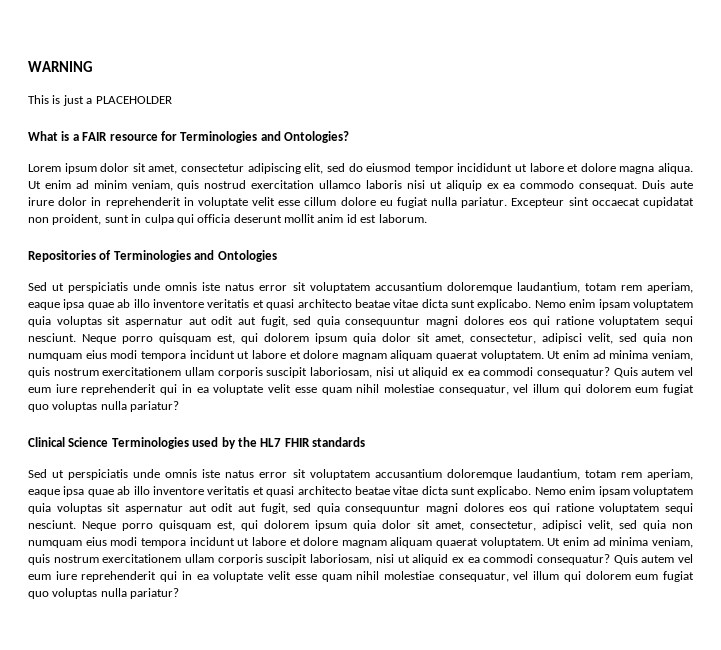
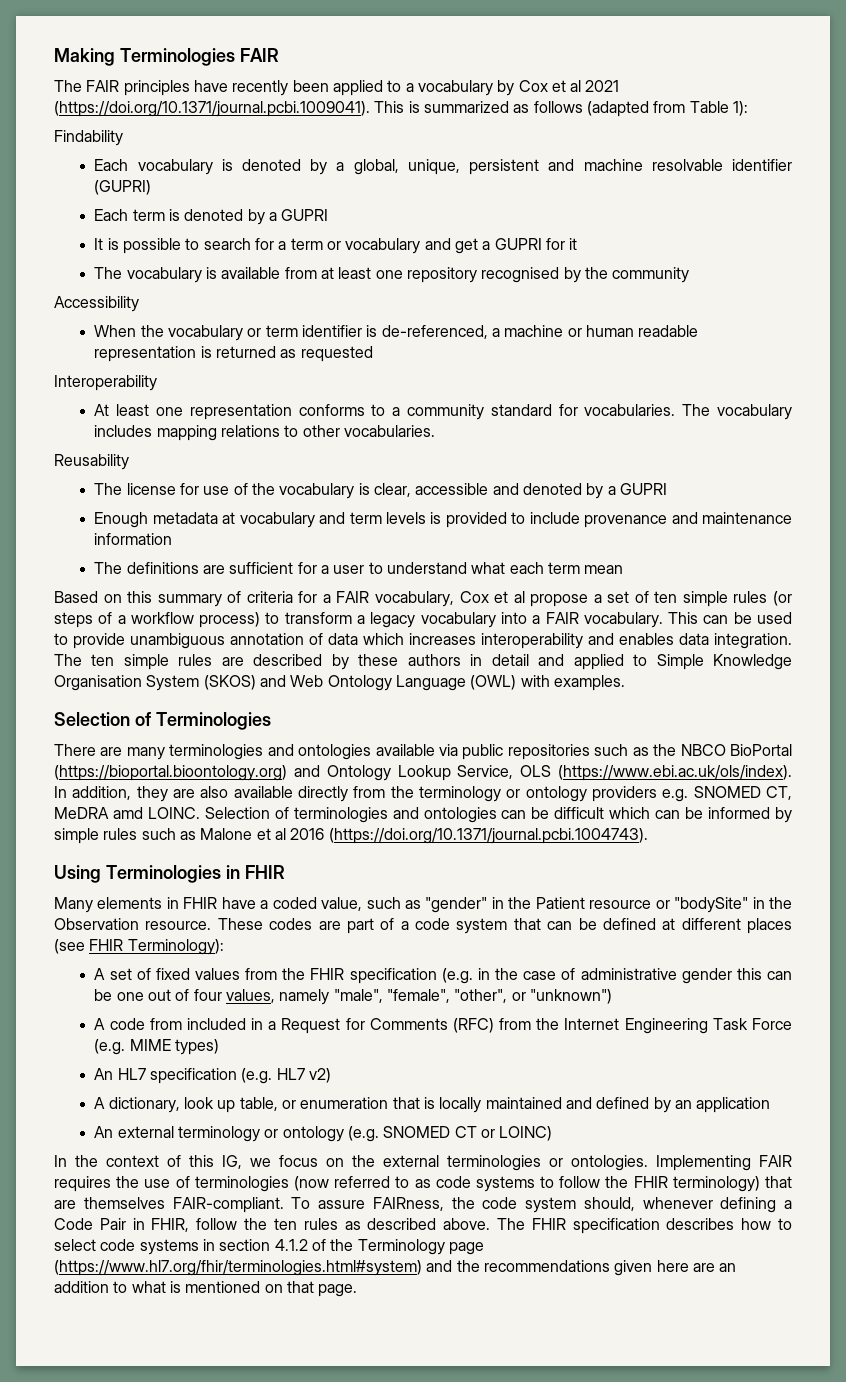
- WARNING
- This is just a PLACEHOLDER
- What is a FAIR resource for Terminologies and Ontologies?
- Lorem ipsum dolor sit amet, consectetur adipiscing elit, sed do eiusmod tempor incididunt ut labore et dolore magna aliqua. Ut enim ad minim veniam, quis nostrud exercitation ullamco laboris nisi ut aliquip ex ea commodo consequat. Duis aute irure dolor in reprehenderit in voluptate velit esse cillum dolore eu fugiat nulla pariatur. Excepteur sint occaecat cupidatat non proident, sunt in culpa qui officia deserunt mollit anim id est laborum.
- Repositories of Terminologies and Ontologies
- Sed ut perspiciatis unde omnis iste natus error sit voluptatem accusantium doloremque laudantium, totam rem aperiam, eaque ipsa quae ab illo inventore veritatis et quasi architecto beatae vitae dicta sunt explicabo. Nemo enim ipsam voluptatem quia voluptas sit aspernatur aut odit aut fugit, sed quia consequuntur magni dolores eos qui ratione voluptatem sequi nesciunt. Neque porro quisquam est, qui dolorem ipsum quia dolor sit amet, consectetur, adipisci velit, sed quia non numquam eius modi tempora incidunt ut labore et dolore magnam aliquam quaerat voluptatem. Ut enim ad minima veniam, quis nostrum exercitationem ullam corporis suscipit laboriosam, nisi ut aliquid ex ea commodi consequatur? Quis autem vel eum iure reprehenderit qui in ea voluptate velit esse quam nihil molestiae consequatur, vel illum qui dolorem eum fugiat quo voluptas nulla pariatur?
- Clinical Science Terminologies used by the HL7 FHIR standards
- Sed ut perspiciatis unde omnis iste natus error sit voluptatem accusantium doloremque laudantium, totam rem aperiam, eaque ipsa quae ab illo inventore veritatis et quasi architecto beatae vitae dicta sunt explicabo. Nemo enim ipsam voluptatem quia voluptas sit aspernatur aut odit aut fugit, sed quia consequuntur magni dolores eos qui ratione voluptatem sequi nesciunt. Neque porro quisquam est, qui dolorem ipsum quia dolor sit amet, consectetur, adipisci velit, sed quia non numquam eius modi tempora incidunt ut labore et dolore magnam aliquam quaerat voluptatem. Ut enim ad minima veniam, quis nostrum exercitationem ullam corporis suscipit laboriosam, nisi ut aliquid ex ea commodi consequatur? Quis autem vel eum iure reprehenderit qui in ea voluptate velit esse quam nihil molestiae consequatur, vel illum qui dolorem eum fugiat quo voluptas nulla pariatur?
+ Making Terminologies FAIR
+ The FAIR principles have recently been applied to a vocabulary by Cox et al 2021 (https://doi.org/10.1371/journal.pcbi.1009041). This is summarized as follows (adapted from Table 1):
+ Findability
+ Each vocabulary is denoted by a global, unique, persistent and machine resolvable identifier (GUPRI)
+ Each term is denoted by a GUPRI
+ It is possible to search for a term or vocabulary and get a GUPRI for it
+ The vocabulary is available from at least one repository recognised by the community
+ Accessibility
+ When the vocabulary or term identifier is de-referenced, a machine or human readable representation is returned as requested
+ Interoperability
+ At least one representation conforms to a community standard for vocabularies. The vocabulary includes mapping relations to other vocabularies.
+ Reusability
+ The license for use of the vocabulary is clear, accessible and denoted by a GUPRI
+ Enough metadata at vocabulary and term levels is provided to include provenance and maintenance information
+ The definitions are sufficient for a user to understand what each term mean
+ Based on this summary of criteria for a FAIR vocabulary, Cox et al propose a set of ten simple rules (or steps of a workflow process) to transform a legacy vocabulary into a FAIR vocabulary. This can be used to provide unambiguous annotation of data which increases interoperability and enables data integration. The ten simple rules are described by these authors in detail and applied to Simple Knowledge Organisation System (SKOS) and Web Ontology Language (OWL) with examples.
+ Selection of Terminologies
+ There are many terminologies and ontologies available via public repositories such as the NBCO BioPortal (https://bioportal.bioontology.org) and Ontology Lookup Service, OLS (https://www.ebi.ac.uk/ols/index). In addition, they are also available directly from the terminology or ontology providers e.g. SNOMED CT, MeDRA amd LOINC. Selection of terminologies and ontologies can be difficult which can be informed by simple rules such as Malone et al 2016 (https://doi.org/10.1371/journal.pcbi.1004743).
+ Using Terminologies in FHIR
+ Many elements in FHIR have a coded value, such as "gender" in the Patient resource or "bodySite" in the Observation resource. These codes are part of a code system that can be defined at different places (see FHIR Terminology):
+ A set of fixed values from the FHIR specification (e.g. in the case of administrative gender this can be one out of four values, namely "male", "female", "other", or "unknown")
+ A code from included in a Request for Comments (RFC) from the Internet Engineering Task Force (e.g. MIME types)
+ An HL7 specification (e.g. HL7 v2)
+ A dictionary, look up table, or enumeration that is locally maintained and defined by an application
+ An external terminology or ontology (e.g. SNOMED CT or LOINC)
+ In the context of this IG, we focus on the external terminologies or ontologies. Implementing FAIR requires the use of terminologies (now referred to as code systems to follow the FHIR terminology) that are themselves FAIR-compliant. To assure FAIRness, the code system should, whenever defining a Code Pair in FHIR, follow the ten rules as described above. The FHIR specification describes how to select code systems in section 4.1.2 of the Terminology page (https://www.hl7.org/fhir/terminologies.html#system) and the recommendations given here are an addition to what is mentioned on that page.

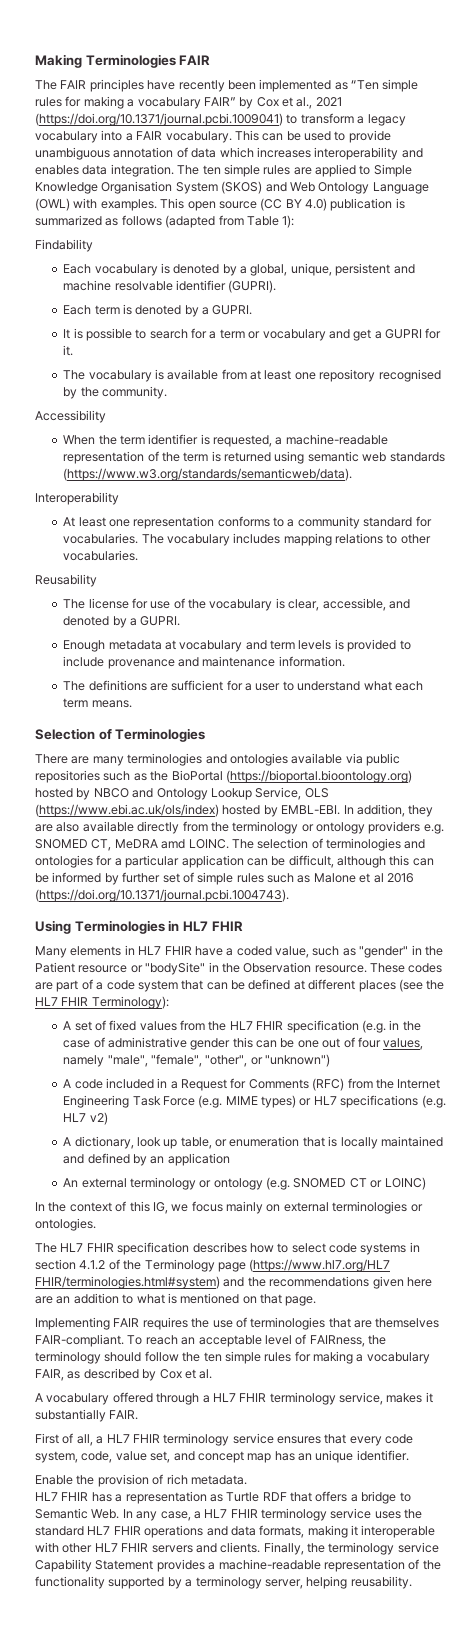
- The FAIR principles have recently been applied to a vocabulary by Cox et al 2021 (https://doi.org/10.1371/journal.pcbi.1009041). This is summarized as follows (adapted from Table 1):
+ The FAIR principles have recently been implemented as “Ten simple rules for making a vocabulary FAIR” by Cox et al., 2021 (https://doi.org/10.1371/journal.pcbi.1009041) to transform a legacy vocabulary into a FAIR vocabulary. This can be used to provide unambiguous annotation of data which increases interoperability and enables data integration. The ten simple rules are applied to Simple Knowledge Organisation System (SKOS) and Web Ontology Language (OWL) with examples. This open source (CC BY 4.0) publication is summarized as follows (adapted from Table 1):
- Each vocabulary is denoted by a global, unique, persistent and machine resolvable identifier (GUPRI)
+ Each vocabulary is denoted by a global, unique, persistent and machine resolvable identifier (GUPRI).
- Each term is denoted by a GUPRI
+ Each term is denoted by a GUPRI.
- It is possible to search for a term or vocabulary and get a GUPRI for it
+ It is possible to search for a term or vocabulary and get a GUPRI for it.
- The vocabulary is available from at least one repository recognised by the community
+ The vocabulary is available from at least one repository recognised by the community.
- When the vocabulary or term identifier is de-referenced, a machine or human readable representation is returned as requested
+ When the term identifier is requested, a machine-readable representation of the term is returned using semantic web standards (https://www.w3.org/standards/semanticweb/data).
- The license for use of the vocabulary is clear, accessible and denoted by a GUPRI
+ The license for use of the vocabulary is clear, accessible, and denoted by a GUPRI.
- Enough metadata at vocabulary and term levels is provided to include provenance and maintenance information
+ Enough metadata at vocabulary and term levels is provided to include provenance and maintenance information.
- The definitions are sufficient for a user to understand what each term mean
- Based on this summary of criteria for a FAIR vocabulary, Cox et al propose a set of ten simple rules (or steps of a workflow process) to transform a legacy vocabulary into a FAIR vocabulary. This can be used to provide unambiguous annotation of data which increases interoperability and enables data integration. The ten simple rules are described by these authors in detail and applied to Simple Knowledge Organisation System (SKOS) and Web Ontology Language (OWL) with examples.
+ The definitions are sufficient for a user to understand what each term means.
- There are many terminologies and ontologies available via public repositories such as the NBCO BioPortal (https://bioportal.bioontology.org) and Ontology Lookup Service, OLS (https://www.ebi.ac.uk/ols/index). In addition, they are also available directly from the terminology or ontology providers e.g. SNOMED CT, MeDRA amd LOINC.
+ There are many terminologies and ontologies available via public repositories such as the BioPortal (https://bioportal.bioontology.org) hosted by NBCO and Ontology Lookup Service, OLS (https://www.ebi.ac.uk/ols/index) hosted by EMBL-EBI. In addition, they are also available directly from the terminology or ontology providers e.g. SNOMED CT, MeDRA amd LOINC.
- Selection of terminologies and ontologies can be difficult which can be informed by simple rules such as Malone et al 2016 (https://doi.org/10.1371/journal.pcbi.1004743).
+ The selection of terminologies and ontologies for a particular application can be difficult, although this can be informed by further set of simple rules such as Malone et al 2016 (https://doi.org/10.1371/journal.pcbi.1004743).
- Using Terminologies in FHIR
+ Using Terminologies in HL7 FHIR
- Many elements in FHIR have a coded value, such as "gender" in the Patient resource or "bodySite" in the Observation resource.
+ Many elements in HL7 FHIR have a coded value, such as "gender" in the Patient resource or "bodySite" in the Observation resource.
- These codes are part of a code system that can be defined at different places (see FHIR Terminology):
+ These codes are part of a code system that can be defined at different places (see the HL7 FHIR Terminology):
- A set of fixed values from the FHIR specification (e.g. in the case of administrative gender this can be one out of four values, namely "male", "female", "other", or "unknown")
+ A set of fixed values from the HL7 FHIR specification (e.g. in the case of administrative gender this can be one out of four values, namely "male", "female", "other", or "unknown")
- A code from included in a Request for Comments (RFC) from the Internet Engineering Task Force (e.g. MIME types)
- An HL7 specification (e.g. HL7 v2)
+ A code included in a Request for Comments (RFC) from the Internet Engineering Task Force (e.g. MIME types) or HL7 specifications (e.g. HL7 v2)
- In the context of this IG, we focus on the external terminologies or ontologies. Implementing FAIR requires the use of terminologies (now referred to as code systems to follow the FHIR terminology) that are themselves FAIR-compliant. To assure FAIRness, the code system should, whenever defining a Code Pair in FHIR, follow the ten rules as described above. The FHIR specification describes how to select code systems in section 4.1.2 of the Terminology page (https://www.hl7.org/fhir/terminologies.html#system) and the recommendations given here are an addition to what is mentioned on that page.
+ In the context of this IG, we focus mainly on external terminologies or ontologies.
+ The HL7 FHIR specification describes how to select code systems in section 4.1.2 of the Terminology page (https://www.hl7.org/HL7 FHIR/terminologies.html#system) and the recommendations given here are an addition to what is mentioned on that page.
+ Implementing FAIR requires the use of terminologies that are themselves FAIR-compliant. To reach an acceptable level of FAIRness, the terminology should follow the ten simple rules for making a vocabulary FAIR, as described by Cox et al.
+ A vocabulary offered through a HL7 FHIR terminology service, makes it substantially FAIR.
+ First of all, a HL7 FHIR terminology service ensures that every code system, code, value set, and concept map has an unique identifier.
+ Enable the provision of rich metadata.
+ HL7 FHIR has a representation as Turtle RDF that offers a bridge to Semantic Web. In any case, a HL7 FHIR terminology service uses the standard HL7 FHIR operations and data formats, making it interoperable with other HL7 FHIR servers and clients. Finally, the terminology service Capability Statement provides a machine-readable representation of the functionality supported by a terminology server, helping reusability.

